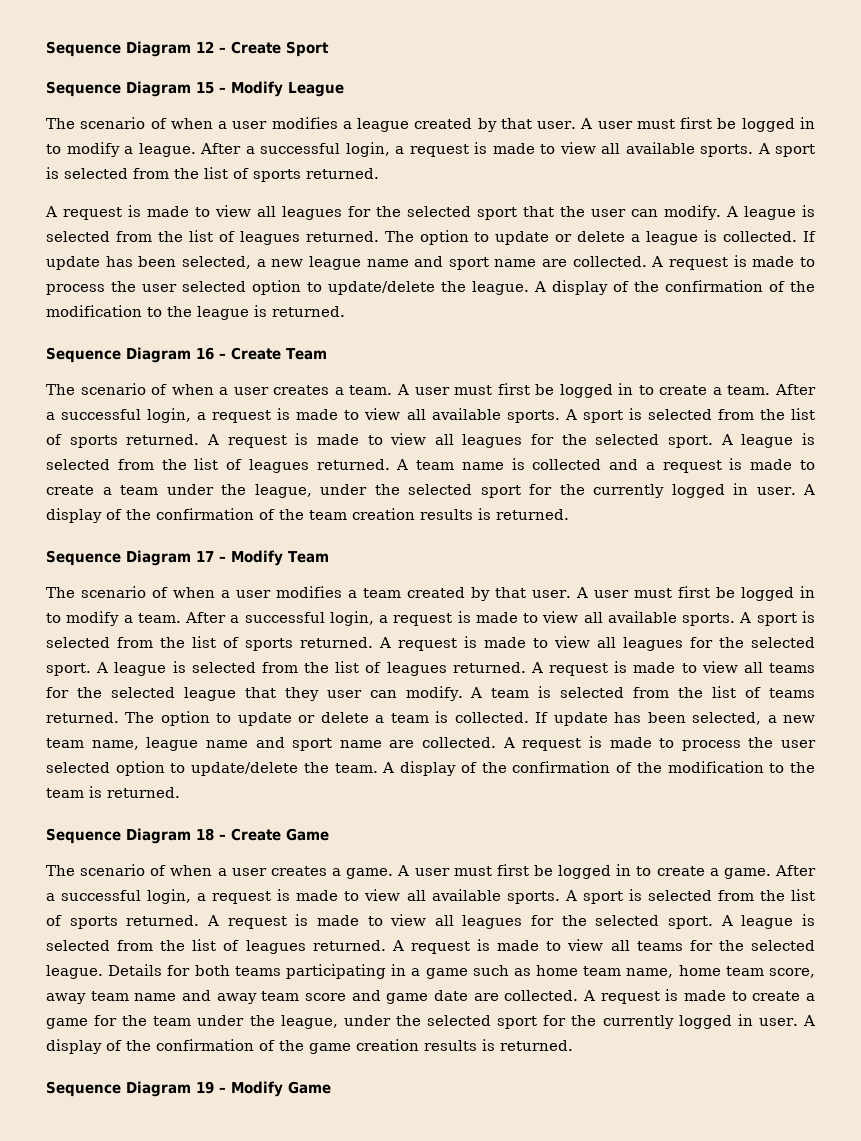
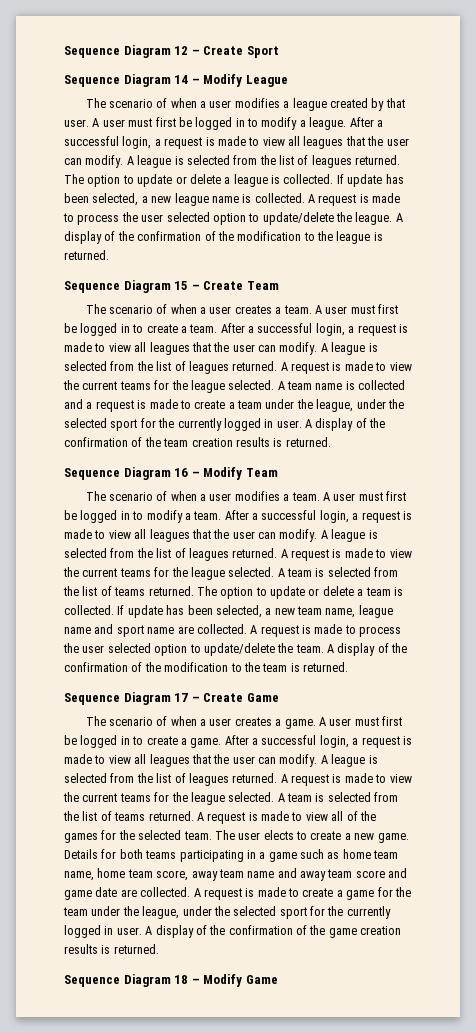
- Sequence Diagram 15 – Modify League
+ Sequence Diagram 14 – Modify League
- A user must first be logged in to modify a league. After a successful login, a request is made to view all available sports. A sport is selected from the list of sports returned.
- A request is made to view all leagues for the selected sport that the user can modify.
+ A user must first be logged in to modify a league. After a successful login, a request is made to view all leagues that the user can modify.
- If update has been selected, a new league name and sport name are collected.
+ If update has been selected, a new league name is collected.
- Sequence Diagram 16 – Create Team
+ Sequence Diagram 15 – Create Team
- A user must first be logged in to create a team. After a successful login, a request is made to view all available sports. A sport is selected from the list of sports returned. A request is made to view all leagues for the selected sport.
+ A user must first be logged in to create a team. After a successful login, a request is made to view all leagues that the user can modify.
- A team name is collected and a request is made to create a team under the league, under the selected sport for the currently logged in user.
+ A request is made to view the current teams for the league selected. A team name is collected and a request is made to create a team under the league, under the selected sport for the currently logged in user.
- Sequence Diagram 17 – Modify Team
+ Sequence Diagram 16 – Modify Team
- The scenario of when a user modifies a team created by that user.
+ The scenario of when a user modifies a team.
- A user must first be logged in to modify a team. After a successful login, a request is made to view all available sports. A sport is selected from the list of sports returned. A request is made to view all leagues for the selected sport. A league is selected from the list of leagues returned. A request is made to view all teams for the selected league that they user can modify.
+ A user must first be logged in to modify a team. After a successful login, a request is made to view all leagues that the user can modify. A league is selected from the list of leagues returned. A request is made to view the current teams for the league selected.
- Sequence Diagram 18 – Create Game
+ Sequence Diagram 17 – Create Game
- A user must first be logged in to create a game. After a successful login, a request is made to view all available sports. A sport is selected from the list of sports returned. A request is made to view all leagues for the selected sport.
+ A user must first be logged in to create a game. After a successful login, a request is made to view all leagues that the user can modify.
- A request is made to view all teams for the selected league.
+ A request is made to view the current teams for the league selected. A team is selected from the list of teams returned. A request is made to view all of the games for the selected team. The user elects to create a new game.
- Sequence Diagram 19 – Modify Game
+ Sequence Diagram 18 – Modify Game

